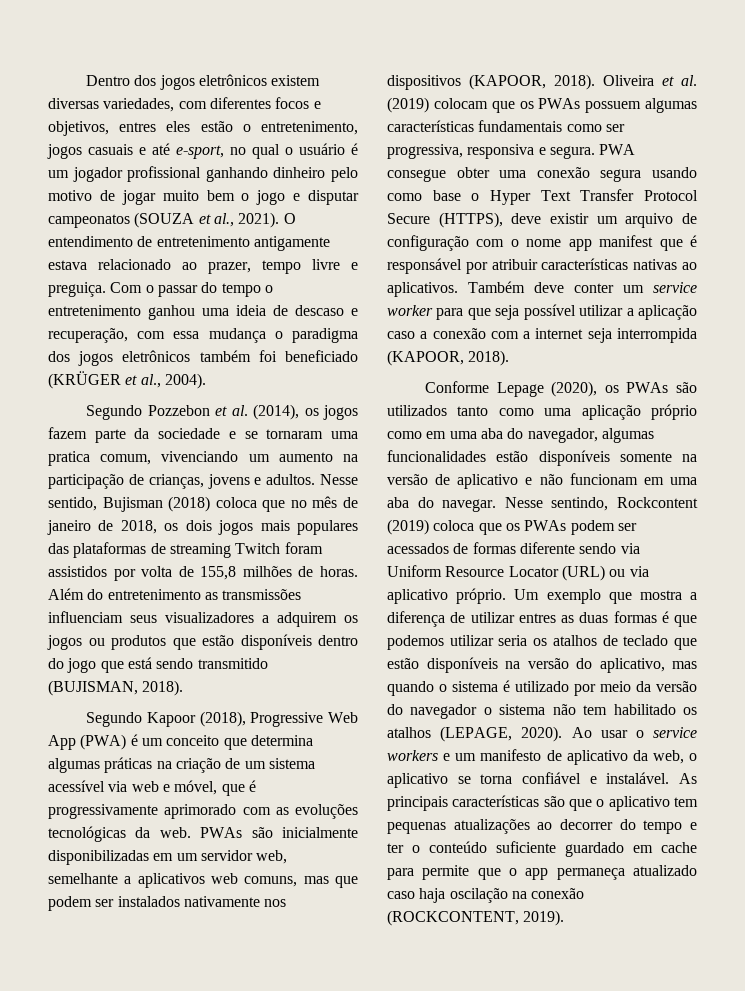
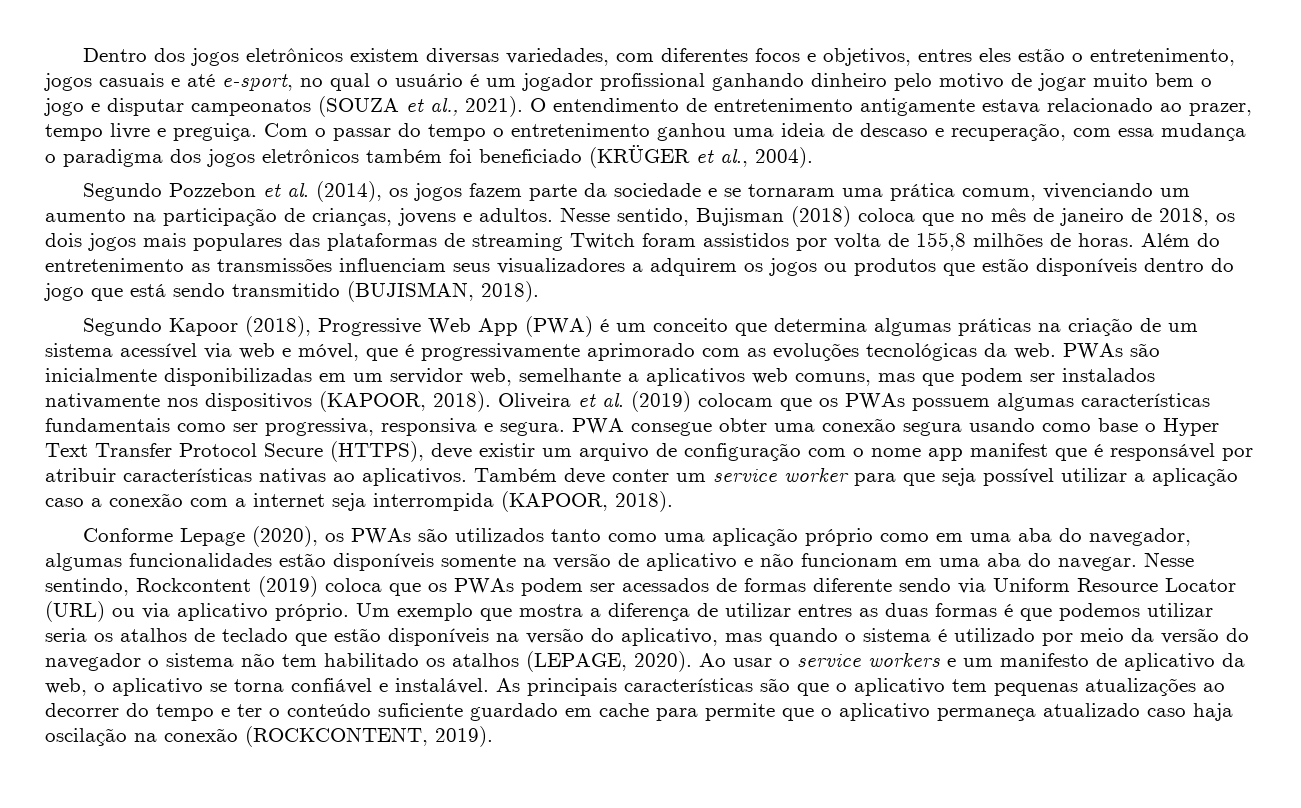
- Segundo Pozzebon et al. (2014), os jogos fazem parte da sociedade e se tornaram uma pratica comum, vivenciando um aumento na participação de crianças, jovens e adultos.
+ Segundo Pozzebon et al. (2014), os jogos fazem parte da sociedade e se tornaram uma prática comum, vivenciando um aumento na participação de crianças, jovens e adultos.
- As principais características são que o aplicativo tem pequenas atualizações ao decorrer do tempo e ter o conteúdo suficiente guardado em cache para permite que o app permaneça atualizado caso haja oscilação na conexão (ROCKCONTENT, 2019).
+ As principais características são que o aplicativo tem pequenas atualizações ao decorrer do tempo e ter o conteúdo suficiente guardado em cache para permite que o aplicativo permaneça atualizado caso haja oscilação na conexão (ROCKCONTENT, 2019).

